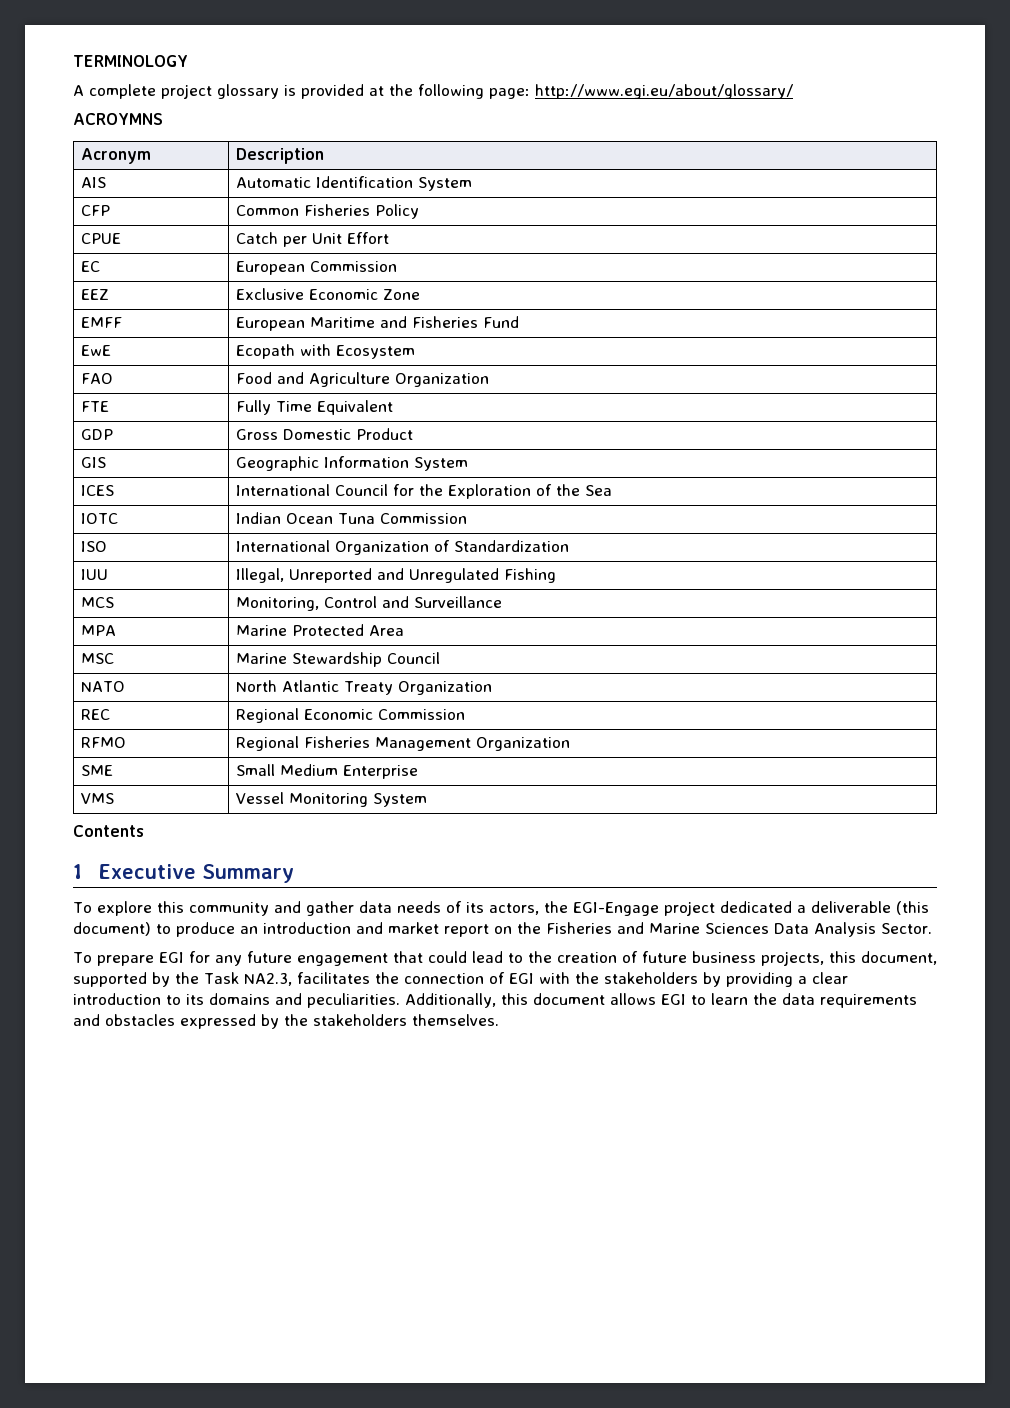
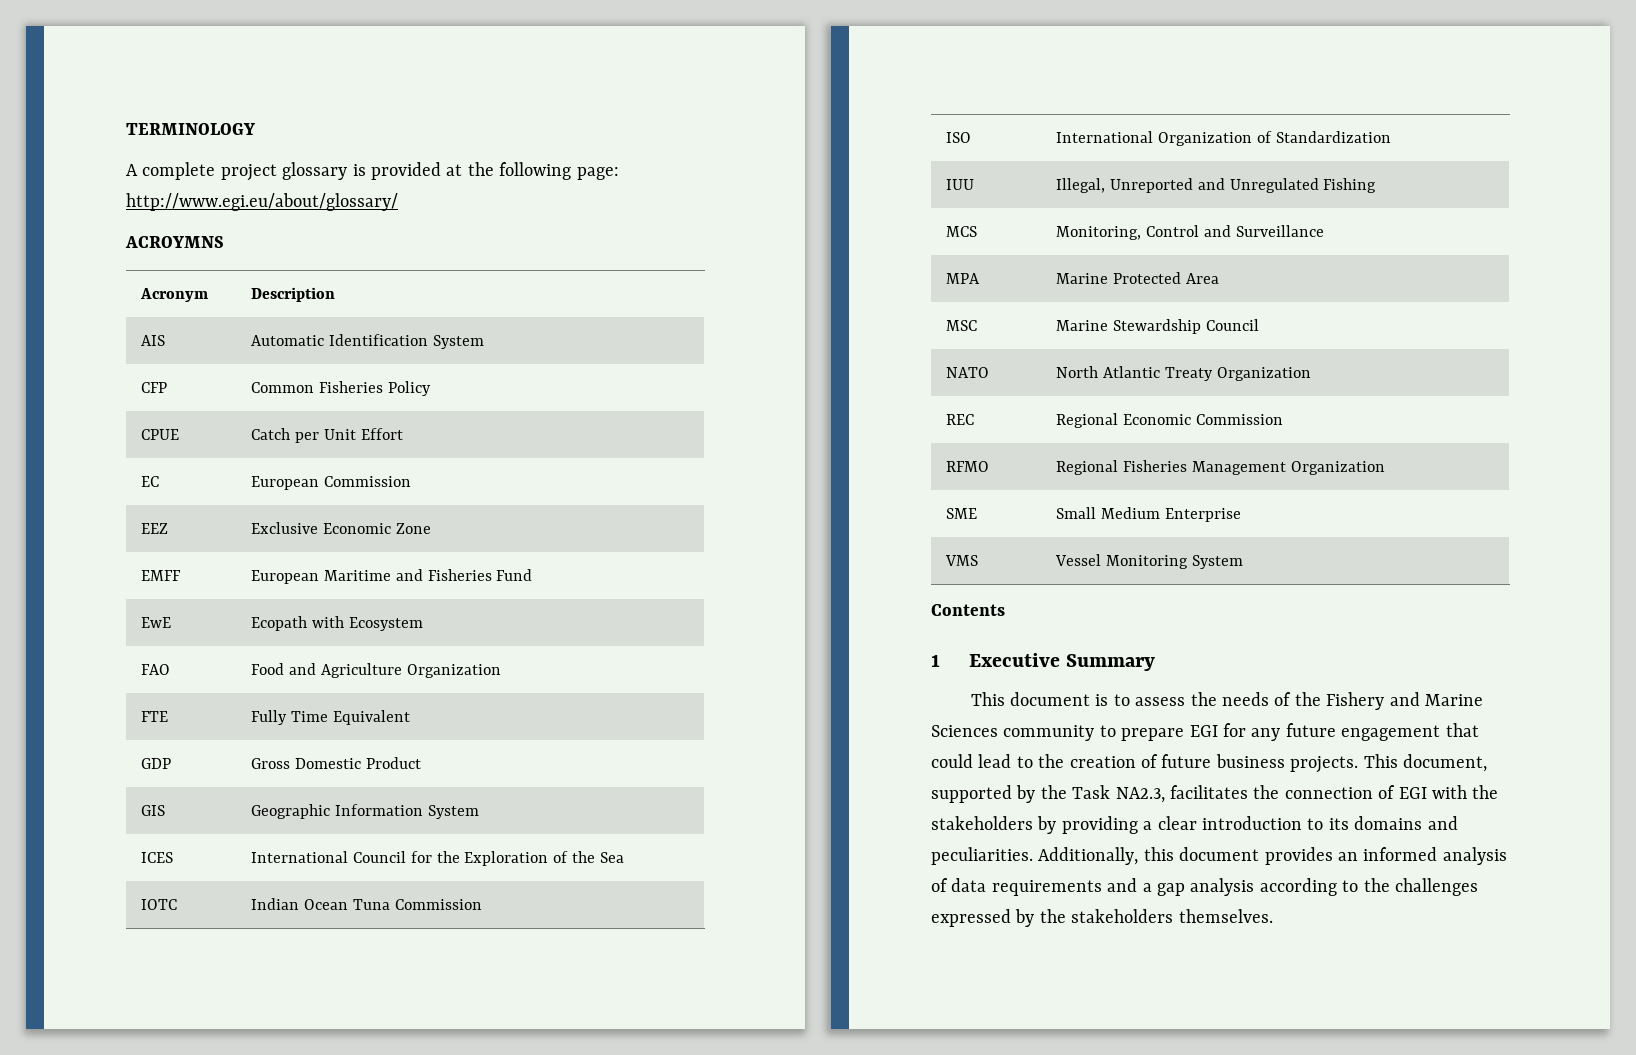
- To explore this community and gather data needs of its actors, the EGI-Engage project dedicated a deliverable (this document) to produce an introduction and market report on the Fisheries and Marine Sciences Data Analysis Sector.
- To prepare EGI for any future engagement that could lead to the creation of future business projects, this document, supported by the Task NA2.3, facilitates the connection of EGI with the stakeholders by providing a clear introduction to its domains and peculiarities.
+ This document is to assess the needs of the Fishery and Marine Sciences community to prepare EGI for any future engagement that could lead to the creation of future business projects. This document, supported by the Task NA2.3, facilitates the connection of EGI with the stakeholders by providing a clear introduction to its domains and peculiarities.
- Additionally, this document allows EGI to learn the data requirements and obstacles expressed by the stakeholders themselves.
+ Additionally, this document provides an informed analysis of data requirements and a gap analysis according to the challenges expressed by the stakeholders themselves.

